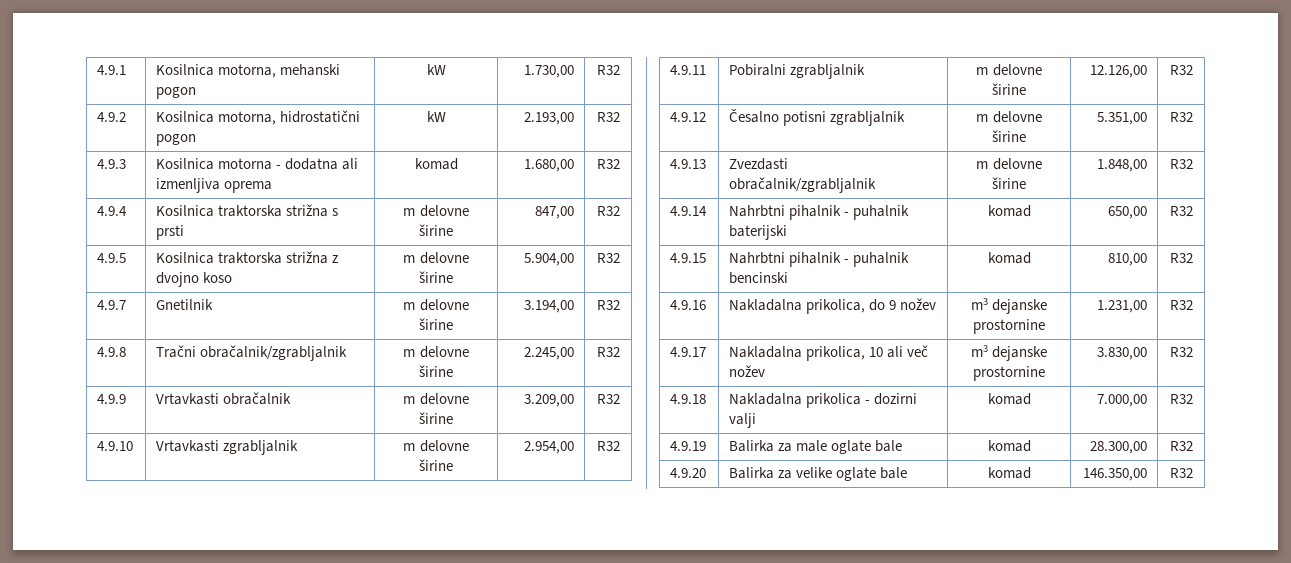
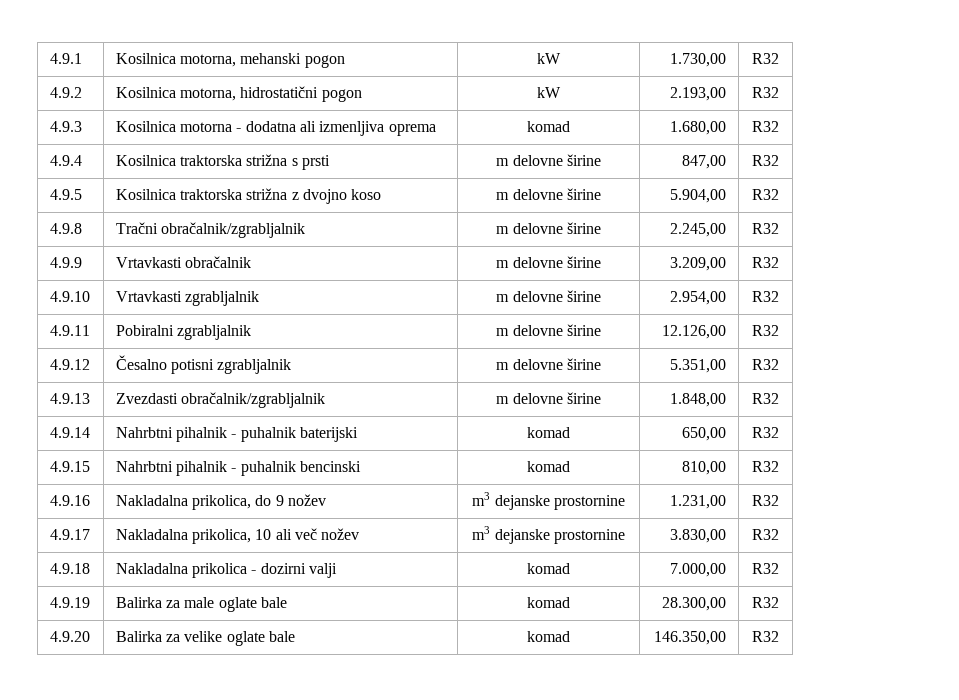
- 4.9.7 | Gnetilnik | m delovne širine | 3.194,00 | R32

